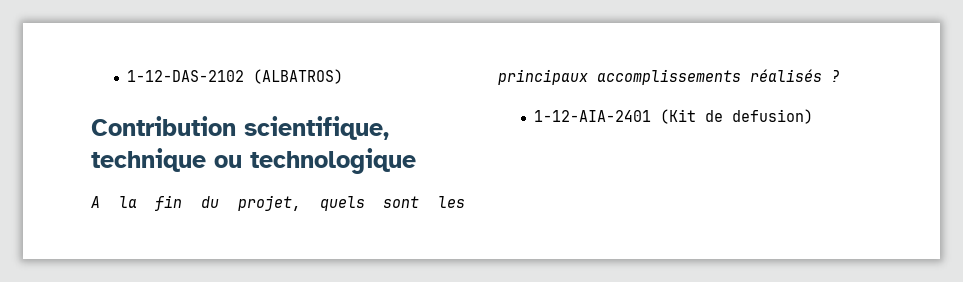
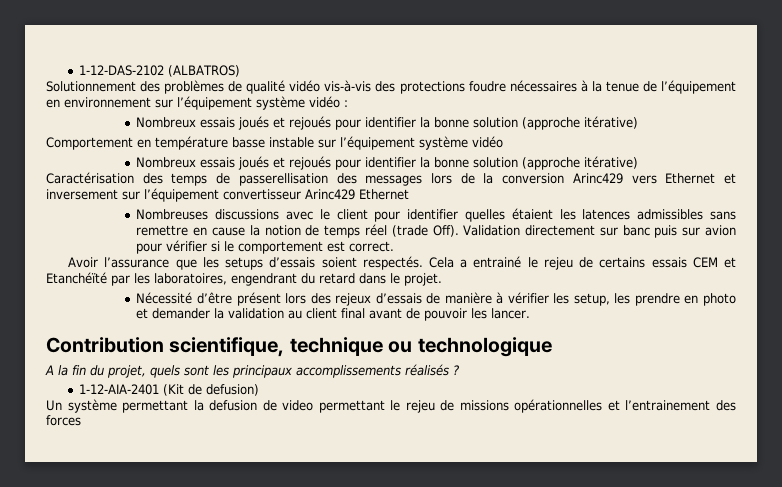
+ Solutionnement des problèmes de qualité vidéo vis-à-vis des protections foudre nécessaires à la tenue de l’équipement en environnement sur l’équipement système vidéo :
+ Nombreux essais joués et rejoués pour identifier la bonne solution (approche itérative)
+ Comportement en température basse instable sur l’équipement système vidéo
+ Nombreux essais joués et rejoués pour identifier la bonne solution (approche itérative)
+ Caractérisation des temps de passerellisation des messages lors de la conversion Arinc429 vers Ethernet et inversement sur l’équipement convertisseur Arinc429 Ethernet
+ Nombreuses discussions avec le client pour identifier quelles étaient les latences admissibles sans remettre en cause la notion de temps réel (trade Off). Validation directement sur banc puis sur avion pour vérifier si le comportement est correct.
+ Avoir l’assurance que les setups d’essais soient respectés. Cela a entrainé le rejeu de certains essais CEM et Etanchéïté par les laboratoires, engendrant du retard dans le projet.
+ Nécessité d’être présent lors des rejeux d’essais de manière à vérifier les setup, les prendre en photo et demander la validation au client final avant de pouvoir les lancer.
+ Un système permettant la defusion de video permettant le rejeu de missions opérationnelles et l’entrainement des forces

